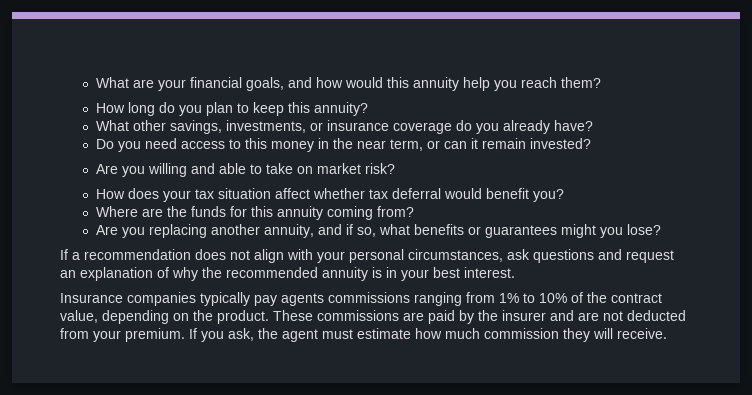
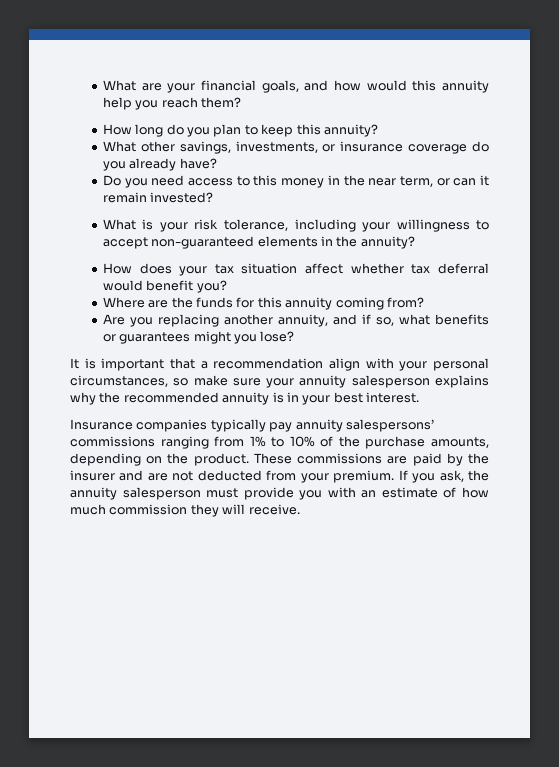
- Are you willing and able to take on market risk?
+ What is your risk tolerance, including your willingness to accept non-guaranteed elements in the annuity?
- If a recommendation does not align with your personal circumstances, ask questions and request an explanation of why the recommended annuity is in your best interest.
+ It is important that a recommendation align with your personal circumstances, so make sure your annuity salesperson explains why the recommended annuity is in your best interest.
- Insurance companies typically pay agents commissions ranging from 1% to 10% of the contract value, depending on the product.
+ Insurance companies typically pay annuity salespersons’ commissions ranging from 1% to 10% of the purchase amounts, depending on the product.
- If you ask, the agent must estimate how much commission they will receive.
+ If you ask, the annuity salesperson must provide you with an estimate of how much commission they will receive.

